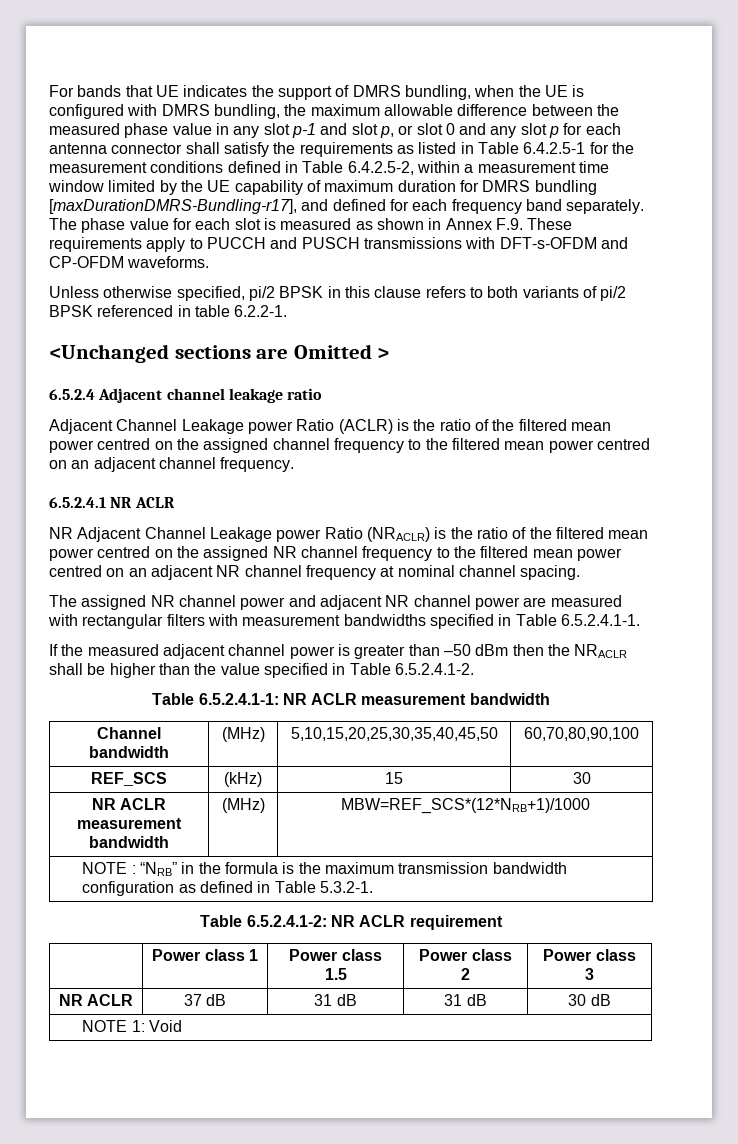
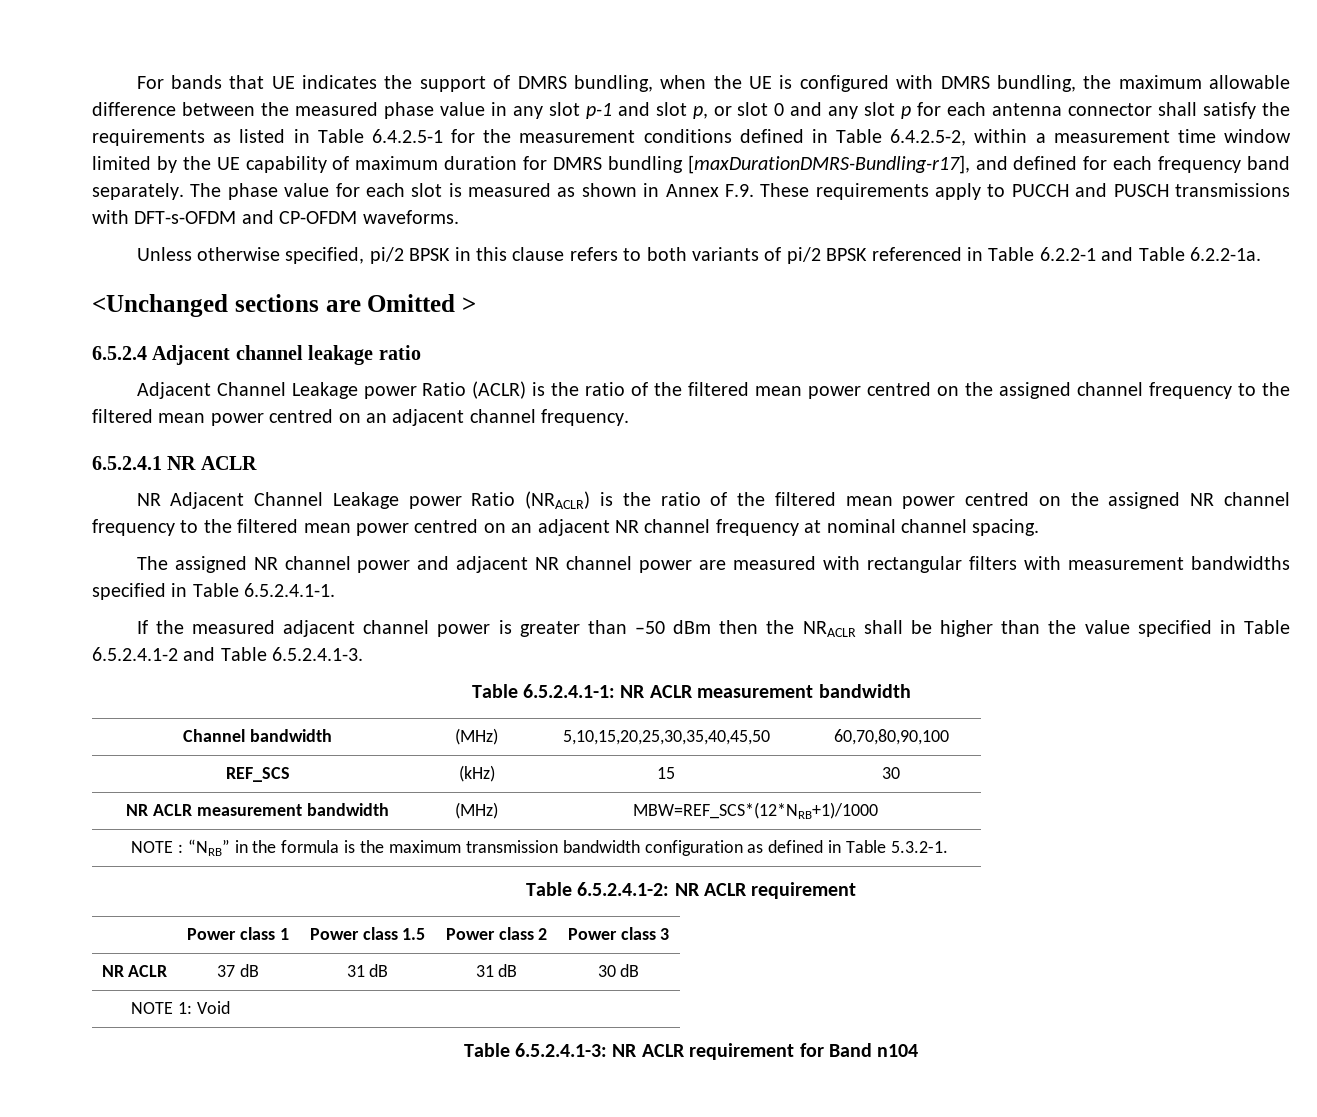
- Unless otherwise specified, pi/2 BPSK in this clause refers to both variants of pi/2 BPSK referenced in table 6.2.2-1.
+ Unless otherwise specified, pi/2 BPSK in this clause refers to both variants of pi/2 BPSK referenced in Table 6.2.2-1 and Table 6.2.2-1a.
- If the measured adjacent channel power is greater than –50 dBm then the NRACLR shall be higher than the value specified in Table 6.5.2.4.1-2.
+ If the measured adjacent channel power is greater than –50 dBm then the NRACLR shall be higher than the value specified in Table 6.5.2.4.1-2 and Table 6.5.2.4.1-3.
+ Table 6.5.2.4.1-3: NR ACLR requirement for Band n104

